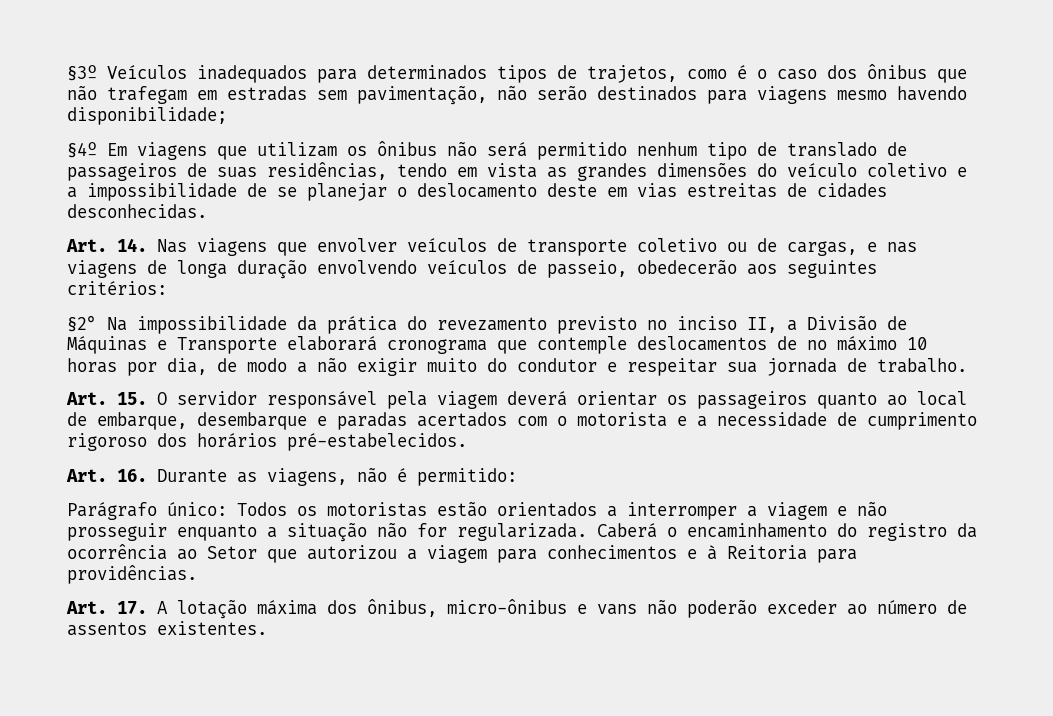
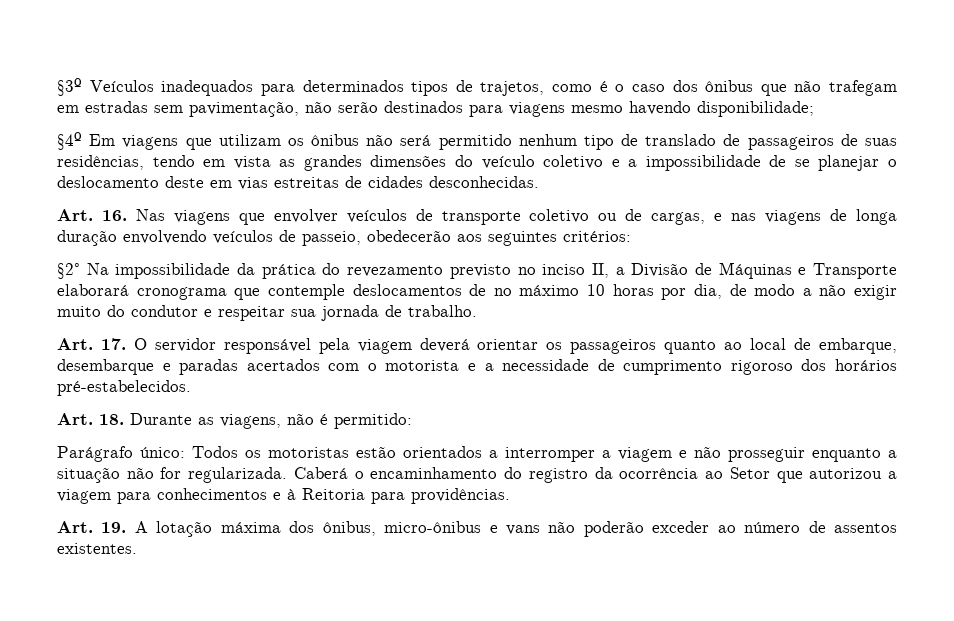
- Art. 14. Nas viagens que envolver veículos de transporte coletivo ou de cargas, e nas viagens de longa duração envolvendo veículos de passeio, obedecerão aos seguintes critérios:
+ Art. 16. Nas viagens que envolver veículos de transporte coletivo ou de cargas, e nas viagens de longa duração envolvendo veículos de passeio, obedecerão aos seguintes critérios:
- Art. 15. O servidor responsável pela viagem deverá orientar os passageiros quanto ao local de embarque, desembarque e paradas acertados com o motorista e a necessidade de cumprimento rigoroso dos horários pré-estabelecidos.
+ Art. 17. O servidor responsável pela viagem deverá orientar os passageiros quanto ao local de embarque, desembarque e paradas acertados com o motorista e a necessidade de cumprimento rigoroso dos horários pré-estabelecidos.
- Art. 16. Durante as viagens, não é permitido:
+ Art. 18. Durante as viagens, não é permitido:
- Art. 17. A lotação máxima dos ônibus, micro-ônibus e vans não poderão exceder ao número de assentos existentes.
+ Art. 19. A lotação máxima dos ônibus, micro-ônibus e vans não poderão exceder ao número de assentos existentes.

